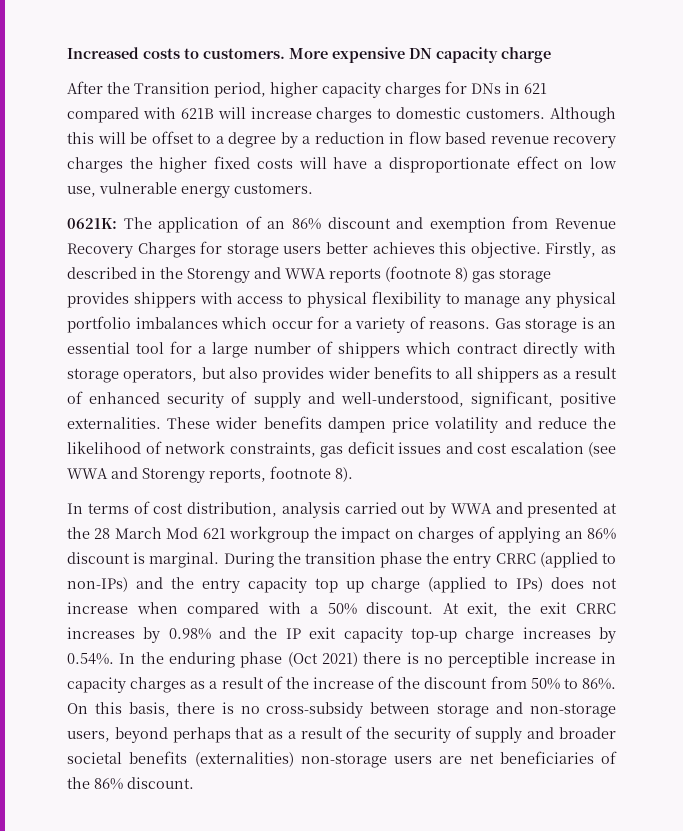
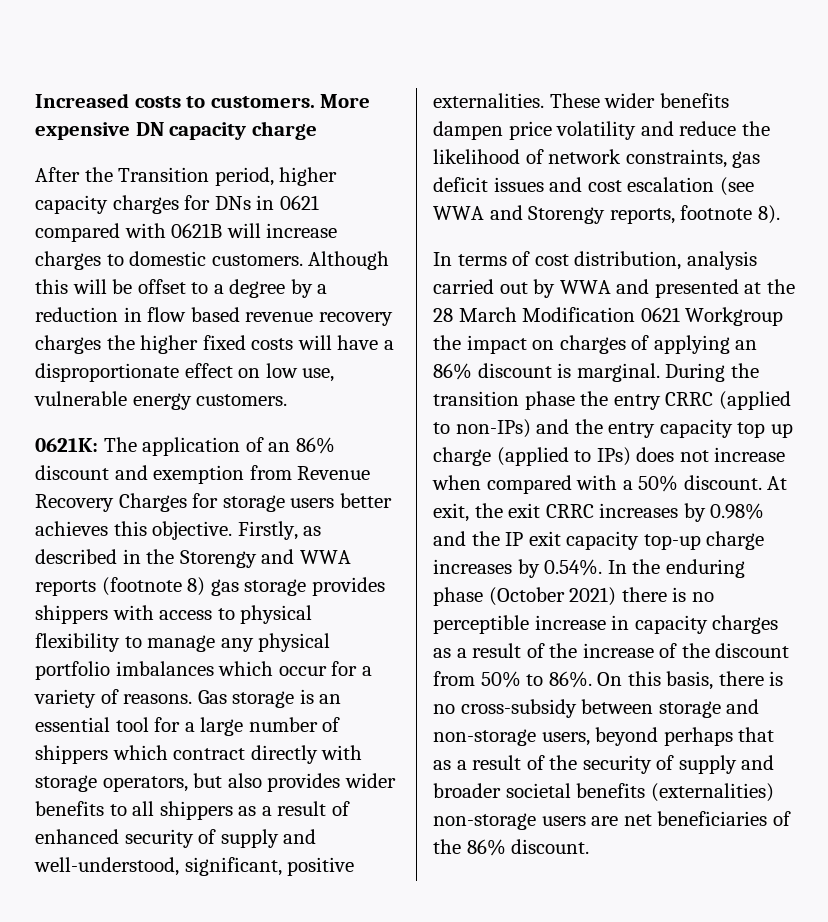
- After the Transition period, higher capacity charges for DNs in 621 compared with 621B will increase charges to domestic customers.
+ After the Transition period, higher capacity charges for DNs in 0621 compared with 0621B will increase charges to domestic customers.
- In terms of cost distribution, analysis carried out by WWA and presented at the 28 March Mod 621 workgroup the impact on charges of applying an 86% discount is marginal.
+ In terms of cost distribution, analysis carried out by WWA and presented at the 28 March Modification 0621 Workgroup the impact on charges of applying an 86% discount is marginal.
- At exit, the exit CRRC increases by 0.98% and the IP exit capacity top-up charge increases by 0.54%. In the enduring phase (Oct 2021) there is no perceptible increase in capacity charges as a result of the increase of the discount from 50% to 86%.
+ At exit, the exit CRRC increases by 0.98% and the IP exit capacity top-up charge increases by 0.54%. In the enduring phase (October 2021) there is no perceptible increase in capacity charges as a result of the increase of the discount from 50% to 86%.

